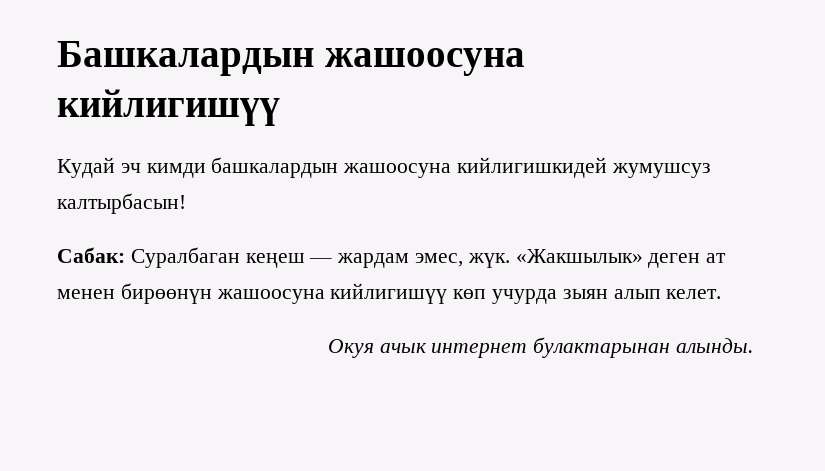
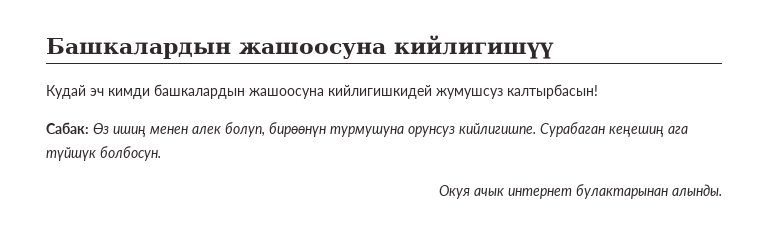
- Сабак: Суралбаган кеңеш — жардам эмес, жүк. «Жакшылык» деген ат менен бирөөнүн жашоосуна кийлигишүү көп учурда зыян алып келет.
+ Сабак: Өз ишиң менен алек болуп, бирөөнүн турмушуна орунсуз кийлигишпе. Сурабаган кеңешиң ага түйшүк болбосун.

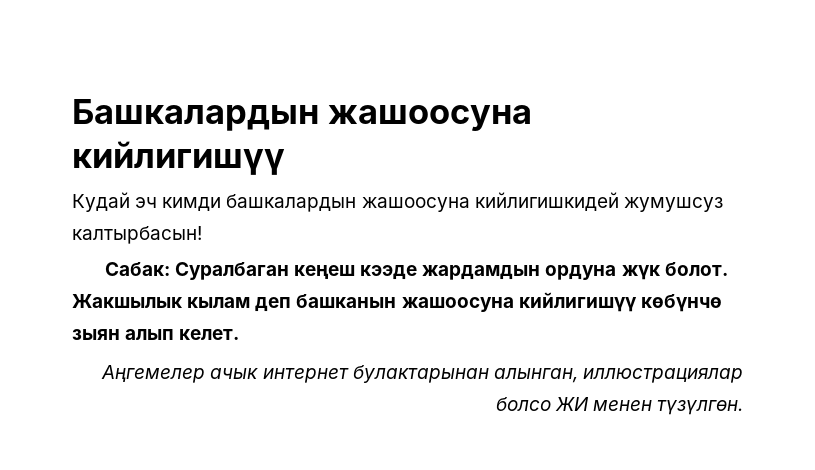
- Сабак: Өз ишиң менен алек болуп, бирөөнүн турмушуна орунсуз кийлигишпе. Сурабаган кеңешиң ага түйшүк болбосун.
- Окуя ачык интернет булактарынан алынды.
+ Сабак: Суралбаган кеңеш кээде жардамдын ордуна жүк болот. Жакшылык кылам деп башканын жашоосуна кийлигишүү көбүнчө зыян алып келет.
+ Аңгемелер ачык интернет булактарынан алынган, иллюстрациялар болсо ЖИ менен түзүлгөн.

